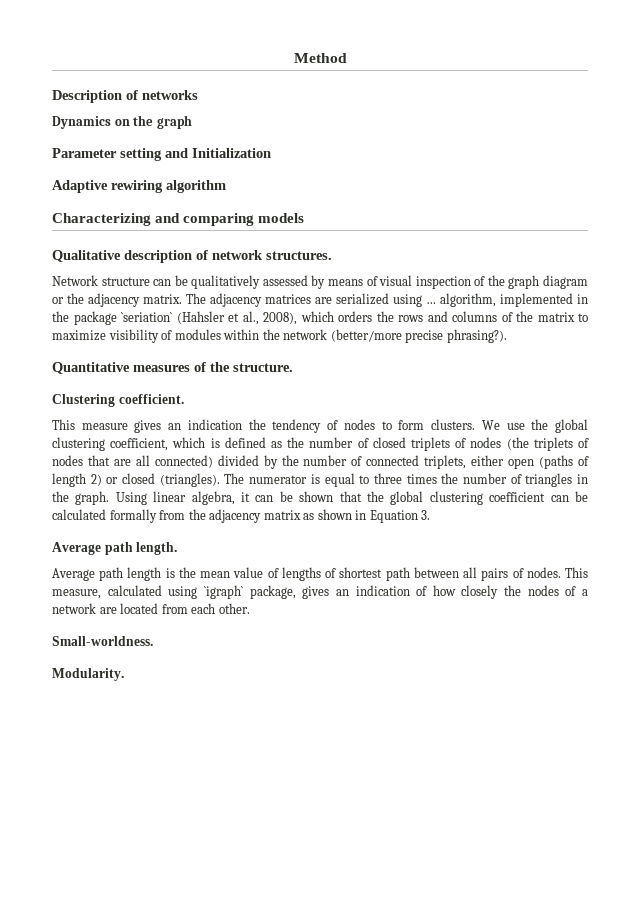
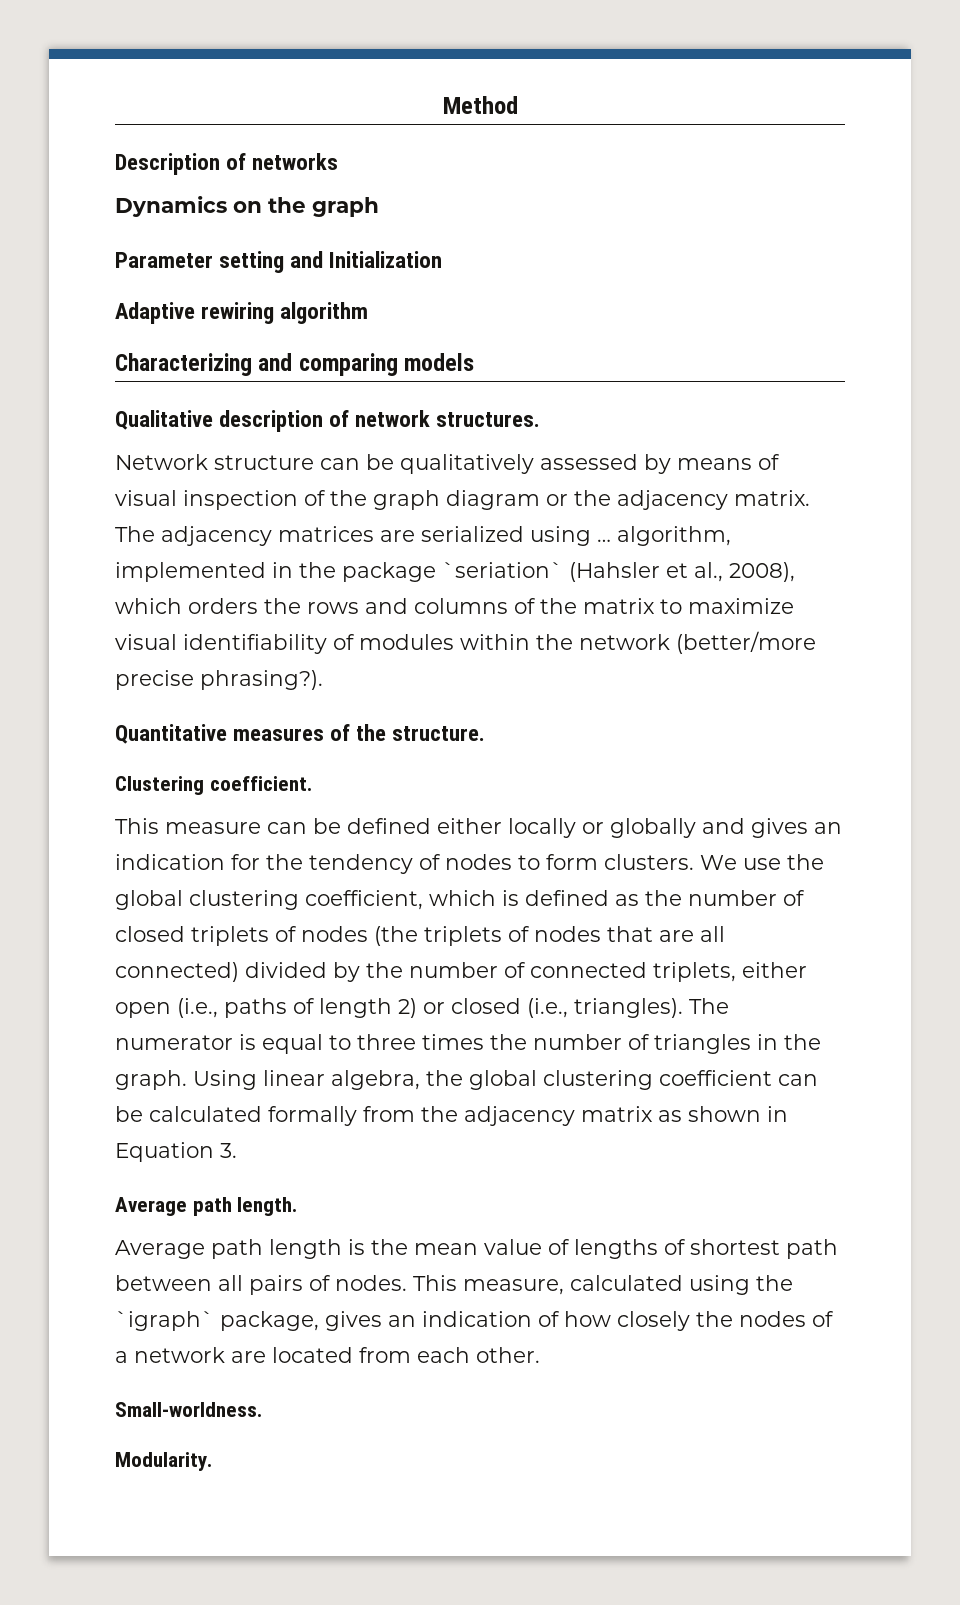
- The adjacency matrices are serialized using … algorithm, implemented in the package `seriation` (Hahsler et al., 2008), which orders the rows and columns of the matrix to maximize visibility of modules within the network (better/more precise phrasing?).
+ The adjacency matrices are serialized using … algorithm, implemented in the package `seriation` (Hahsler et al., 2008), which orders the rows and columns of the matrix to maximize visual identifiability of modules within the network (better/more precise phrasing?).
- This measure gives an indication the tendency of nodes to form clusters.
+ This measure can be defined either locally or globally and gives an indication for the tendency of nodes to form clusters.
- We use the global clustering coefficient, which is defined as the number of closed triplets of nodes (the triplets of nodes that are all connected) divided by the number of connected triplets, either open (paths of length 2) or closed (triangles).
+ We use the global clustering coefficient, which is defined as the number of closed triplets of nodes (the triplets of nodes that are all connected) divided by the number of connected triplets, either open (i.e., paths of length 2) or closed (i.e., triangles).
- Using linear algebra, it can be shown that the global clustering coefficient can be calculated formally from the adjacency matrix as shown in Equation 3.
+ Using linear algebra, the global clustering coefficient can be calculated formally from the adjacency matrix as shown in Equation 3.
- This measure, calculated using `igraph` package, gives an indication of how closely the nodes of a network are located from each other.
+ This measure, calculated using the `igraph` package, gives an indication of how closely the nodes of a network are located from each other.

